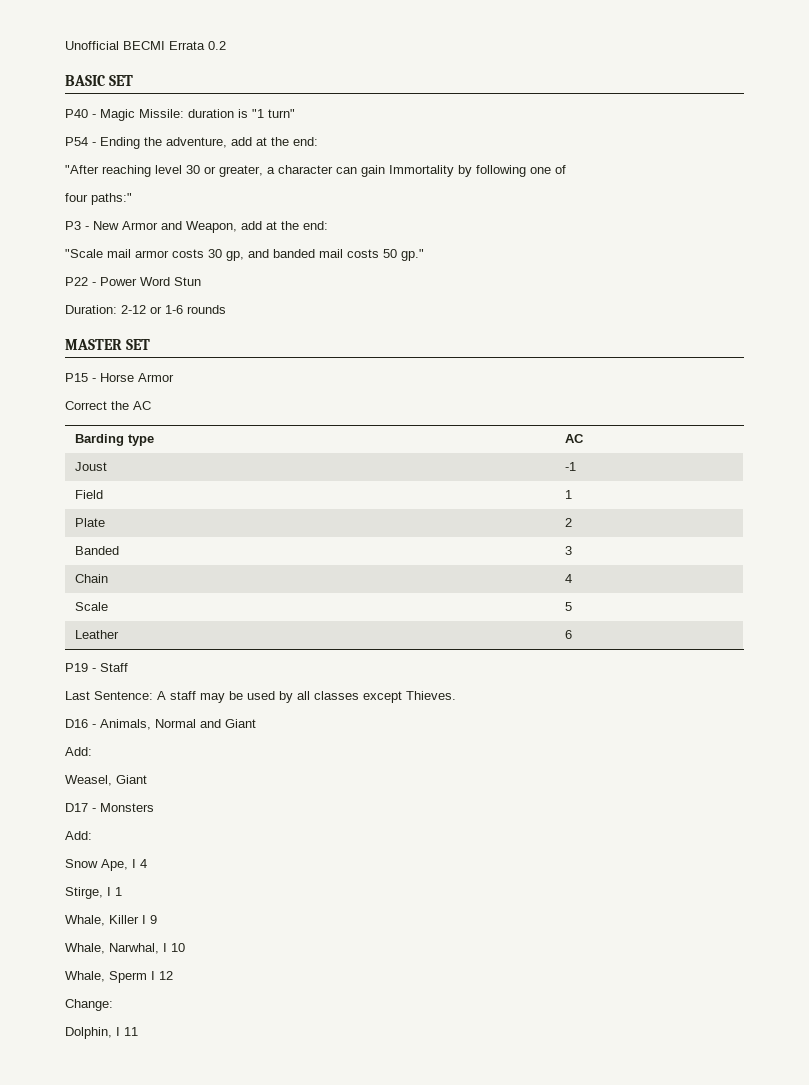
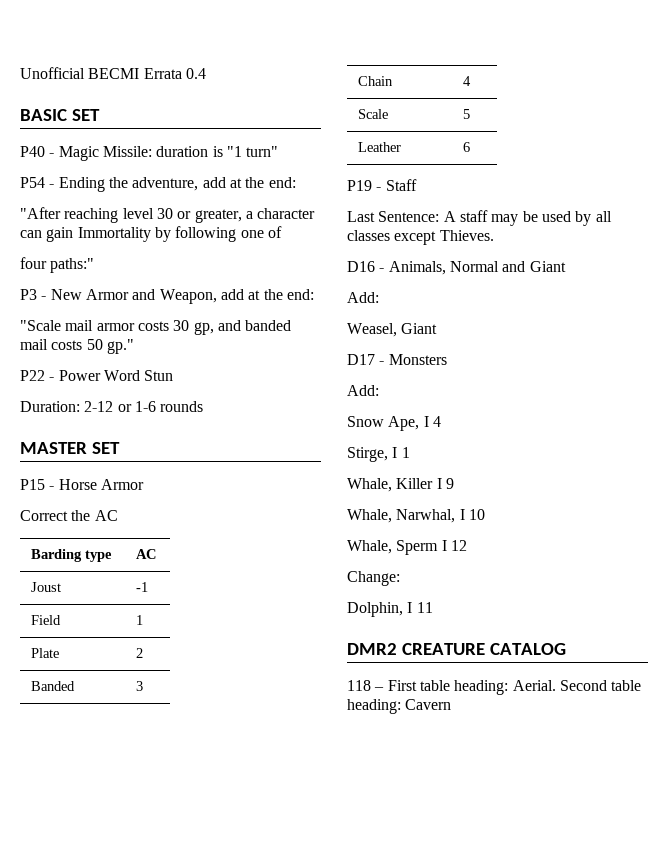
- Unofficial BECMI Errata 0.2
+ Unofficial BECMI Errata 0.4
+ DMR2 CREATURE CATALOG
+ 118 – First table heading: Aerial. Second table heading: Cavern

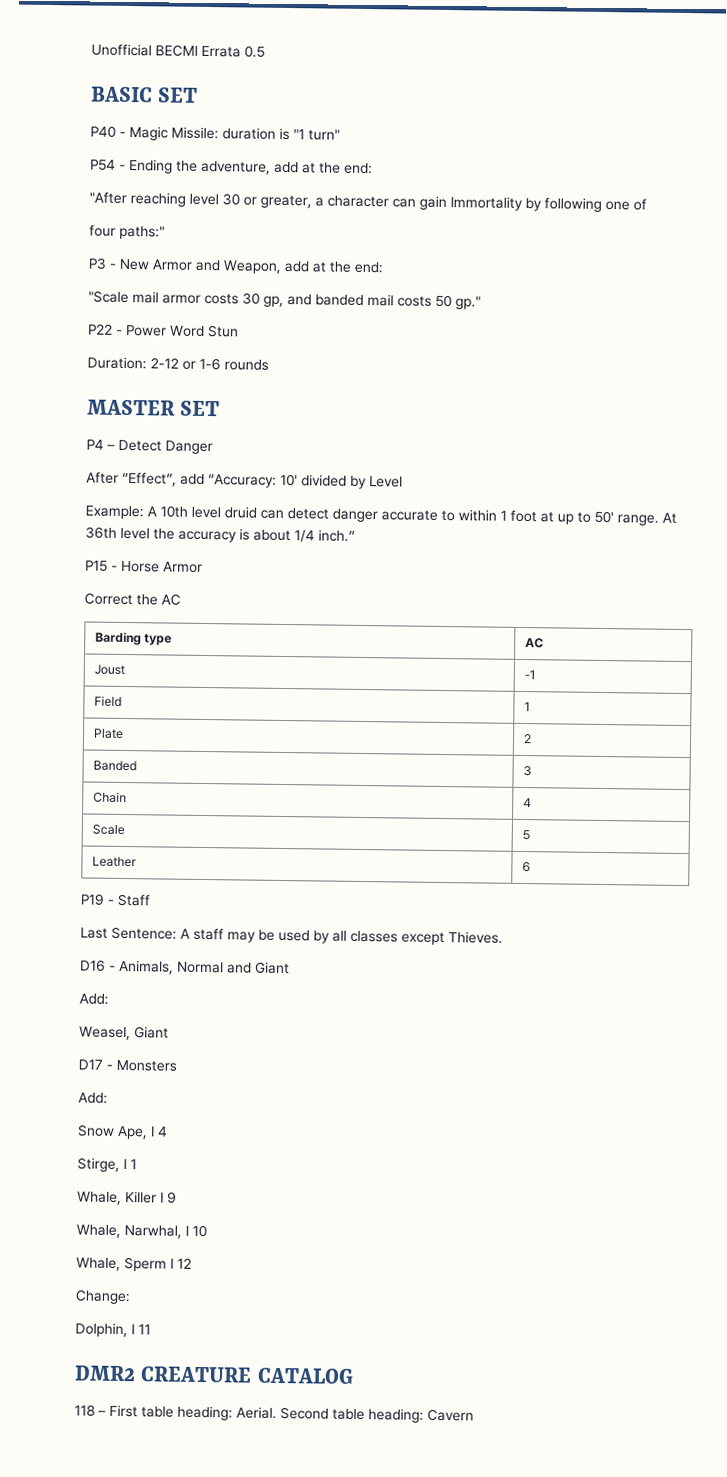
- Unofficial BECMI Errata 0.4
+ Unofficial BECMI Errata 0.5
+ P4 – Detect Danger
+ After “Effect”, add “Accuracy: 10' divided by Level
+ Example: A 10th level druid can detect danger accurate to within 1 foot at up to 50' range. At 36th level the accuracy is about 1/4 inch.”

